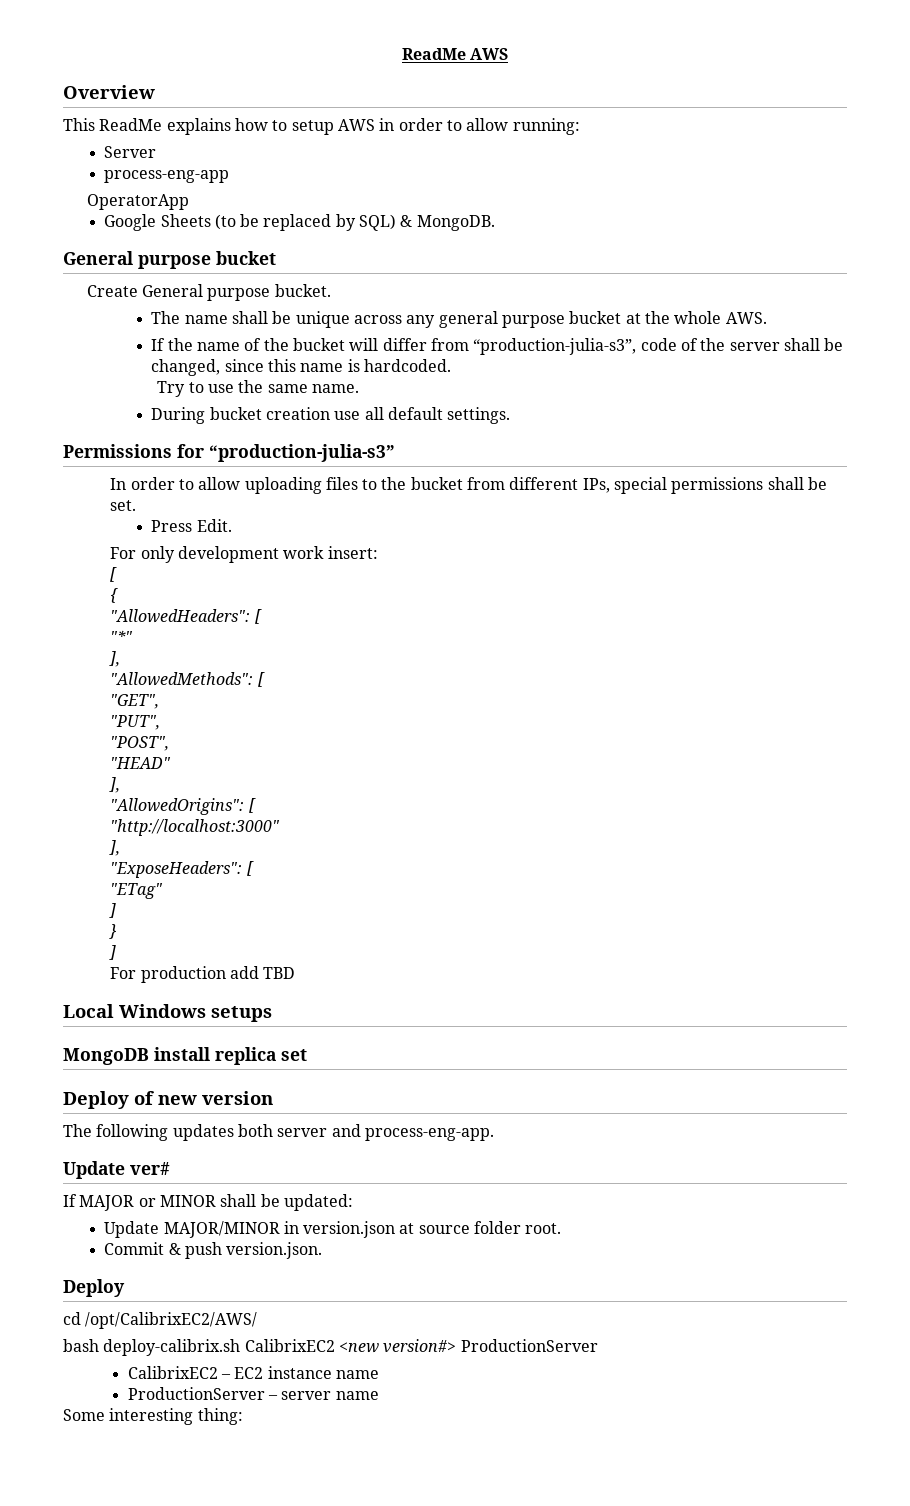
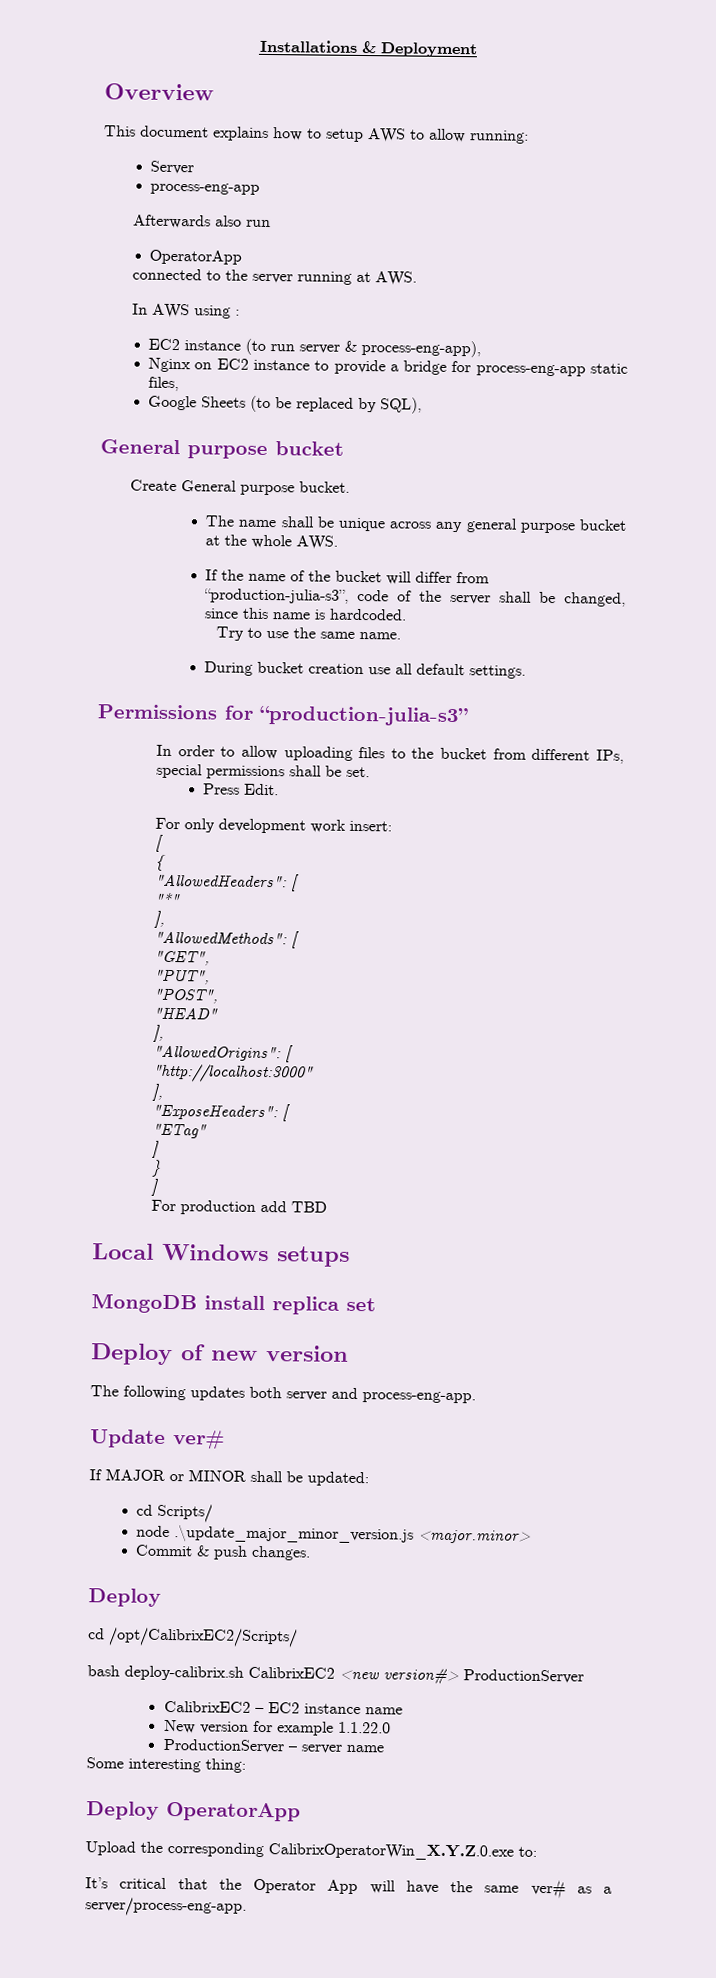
- ReadMe AWS
+ Installations & Deployment
- This ReadMe explains how to setup AWS in order to allow running:
+ This document explains how to setup AWS to allow running:
+ Afterwards also run
  OperatorApp
+ connected to the server running at AWS.
+ In AWS using :
+ EC2 instance (to run server & process-eng-app),
+ Nginx on EC2 instance to provide a bridge for process-eng-app static files,
- Google Sheets (to be replaced by SQL) & MongoDB.
+ Google Sheets (to be replaced by SQL),
- Update MAJOR/MINOR in version.json at source folder root.
+ cd Scripts/
+ node .\update_major_minor_version.js <major.minor>
- Commit & push version.json.
+ Commit & push changes.
- cd /opt/CalibrixEC2/AWS/
+ cd /opt/CalibrixEC2/Scripts/
+ New version for example 1.1.22.0
+ Deploy OperatorApp
+ Upload the corresponding CalibrixOperatorWin_X.Y.Z.0.exe to:
+ It’s critical that the Operator App will have the same ver# as a server/process-eng-app.

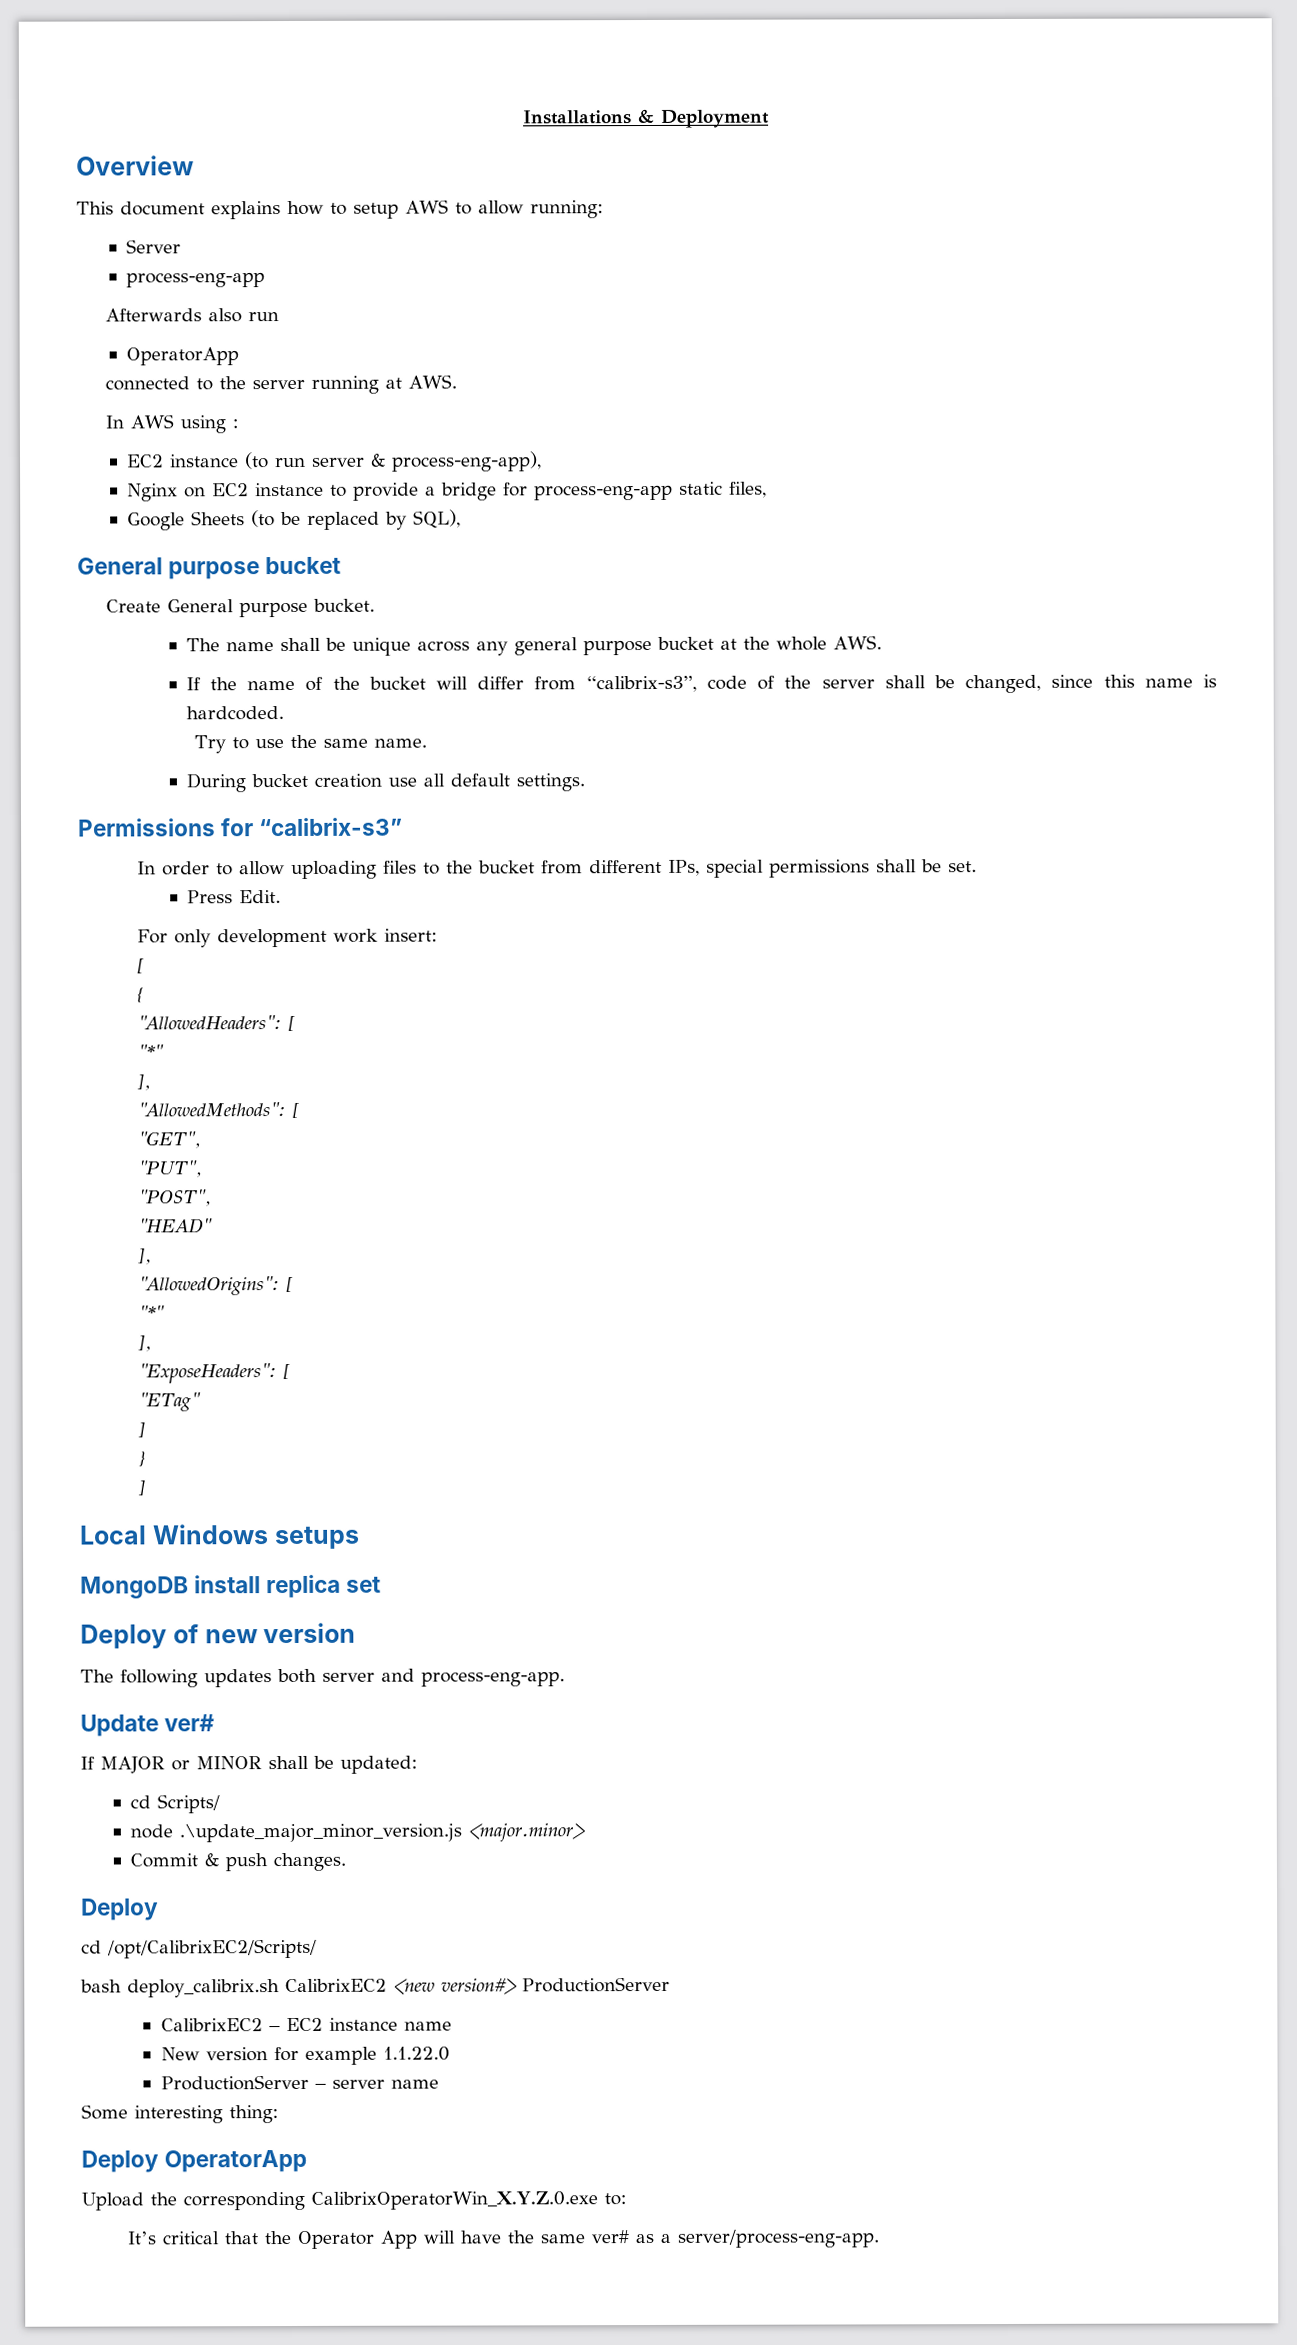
- If the name of the bucket will differ from “production-julia-s3”, code of the server shall be changed, since this name is hardcoded.
+ If the name of the bucket will differ from “calibrix-s3”, code of the server shall be changed, since this name is hardcoded.
- Permissions for “production-julia-s3”
+ Permissions for “calibrix-s3”
  "AllowedOrigins": [
- "http://localhost:3000"
+ "*"
- For production add TBD
- bash deploy-calibrix.sh CalibrixEC2 <new version#> ProductionServer
+ bash deploy_calibrix.sh CalibrixEC2 <new version#> ProductionServer

